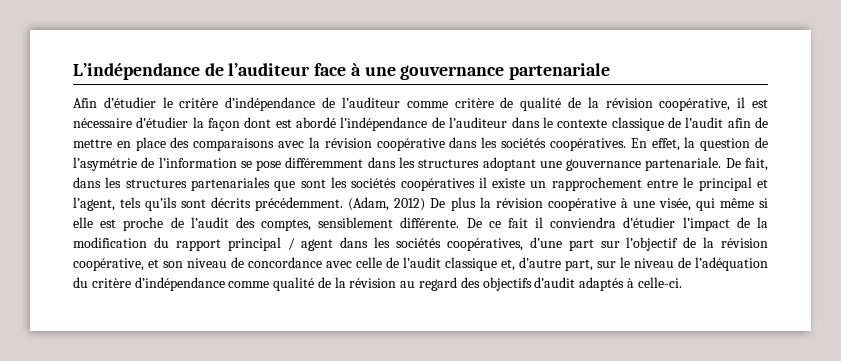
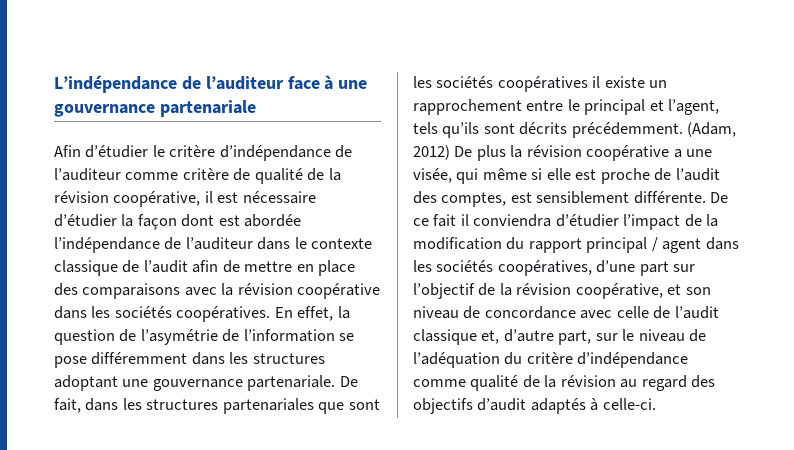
- Afin d’étudier le critère d’indépendance de l’auditeur comme critère de qualité de la révision coopérative, il est nécessaire d’étudier la façon dont est abordé l’indépendance de l’auditeur dans le contexte classique de l’audit afin de mettre en place des comparaisons avec la révision coopérative dans les sociétés coopératives.
+ Afin d’étudier le critère d’indépendance de l’auditeur comme critère de qualité de la révision coopérative, il est nécessaire d’étudier la façon dont est abordée l’indépendance de l’auditeur dans le contexte classique de l’audit afin de mettre en place des comparaisons avec la révision coopérative dans les sociétés coopératives.
- (Adam, 2012) De plus la révision coopérative à une visée, qui même si elle est proche de l’audit des comptes, sensiblement différente.
+ (Adam, 2012) De plus la révision coopérative a une visée, qui même si elle est proche de l’audit des comptes, est sensiblement différente.

